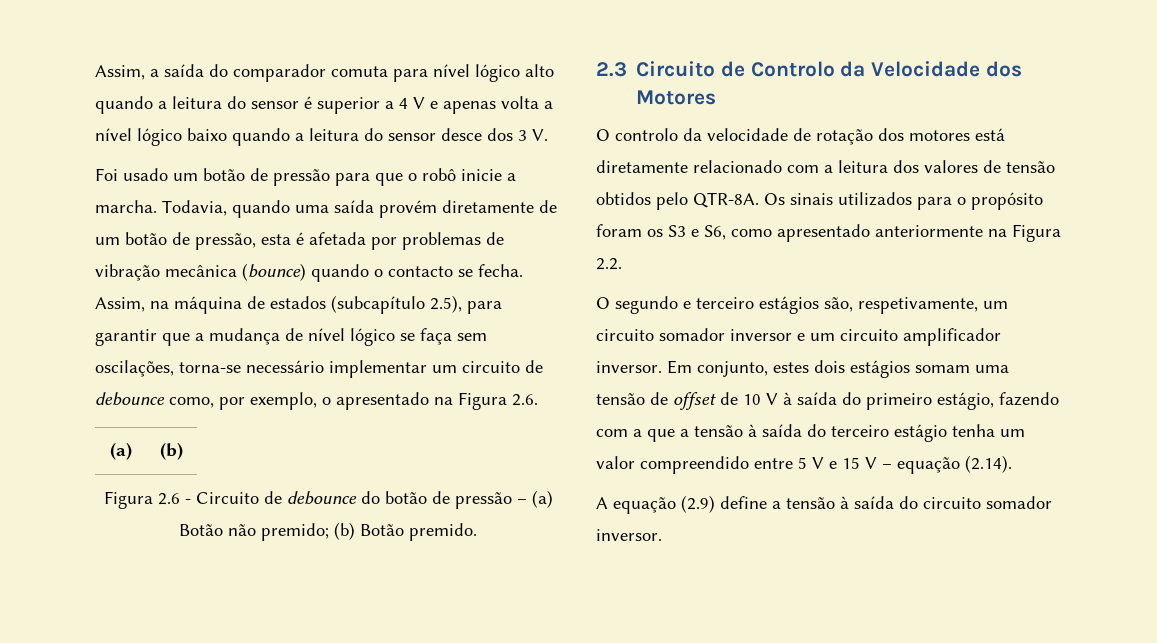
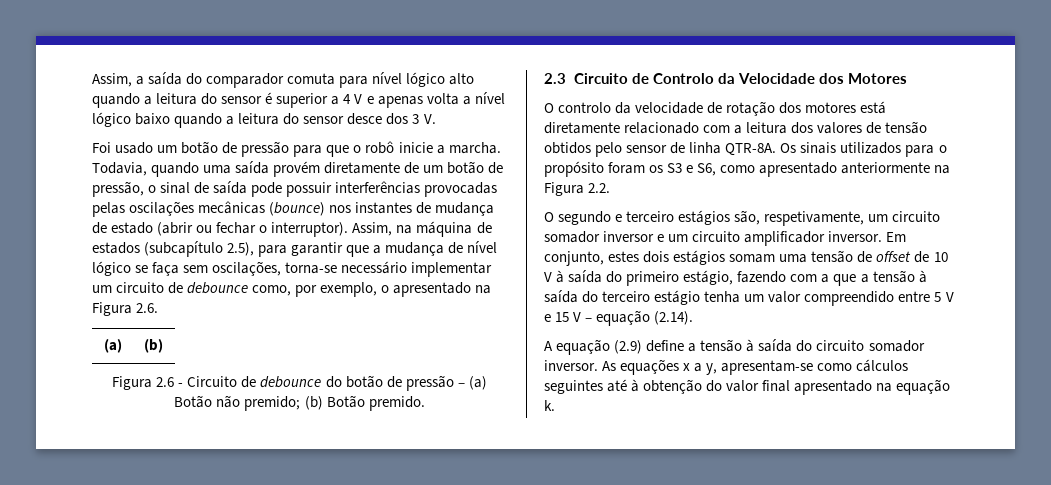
- Todavia, quando uma saída provém diretamente de um botão de pressão, esta é afetada por problemas de vibração mecânica (bounce) quando o contacto se fecha.
+ Todavia, quando uma saída provém diretamente de um botão de pressão, o sinal de saída pode possuir interferências provocadas pelas oscilações mecânicas (bounce) nos instantes de mudança de estado (abrir ou fechar o interruptor).
- O controlo da velocidade de rotação dos motores está diretamente relacionado com a leitura dos valores de tensão obtidos pelo QTR-8A.
+ O controlo da velocidade de rotação dos motores está diretamente relacionado com a leitura dos valores de tensão obtidos pelo sensor de linha QTR-8A.
+ As equações x a y, apresentam-se como cálculos seguintes até à obtenção do valor final apresentado na equação k.

